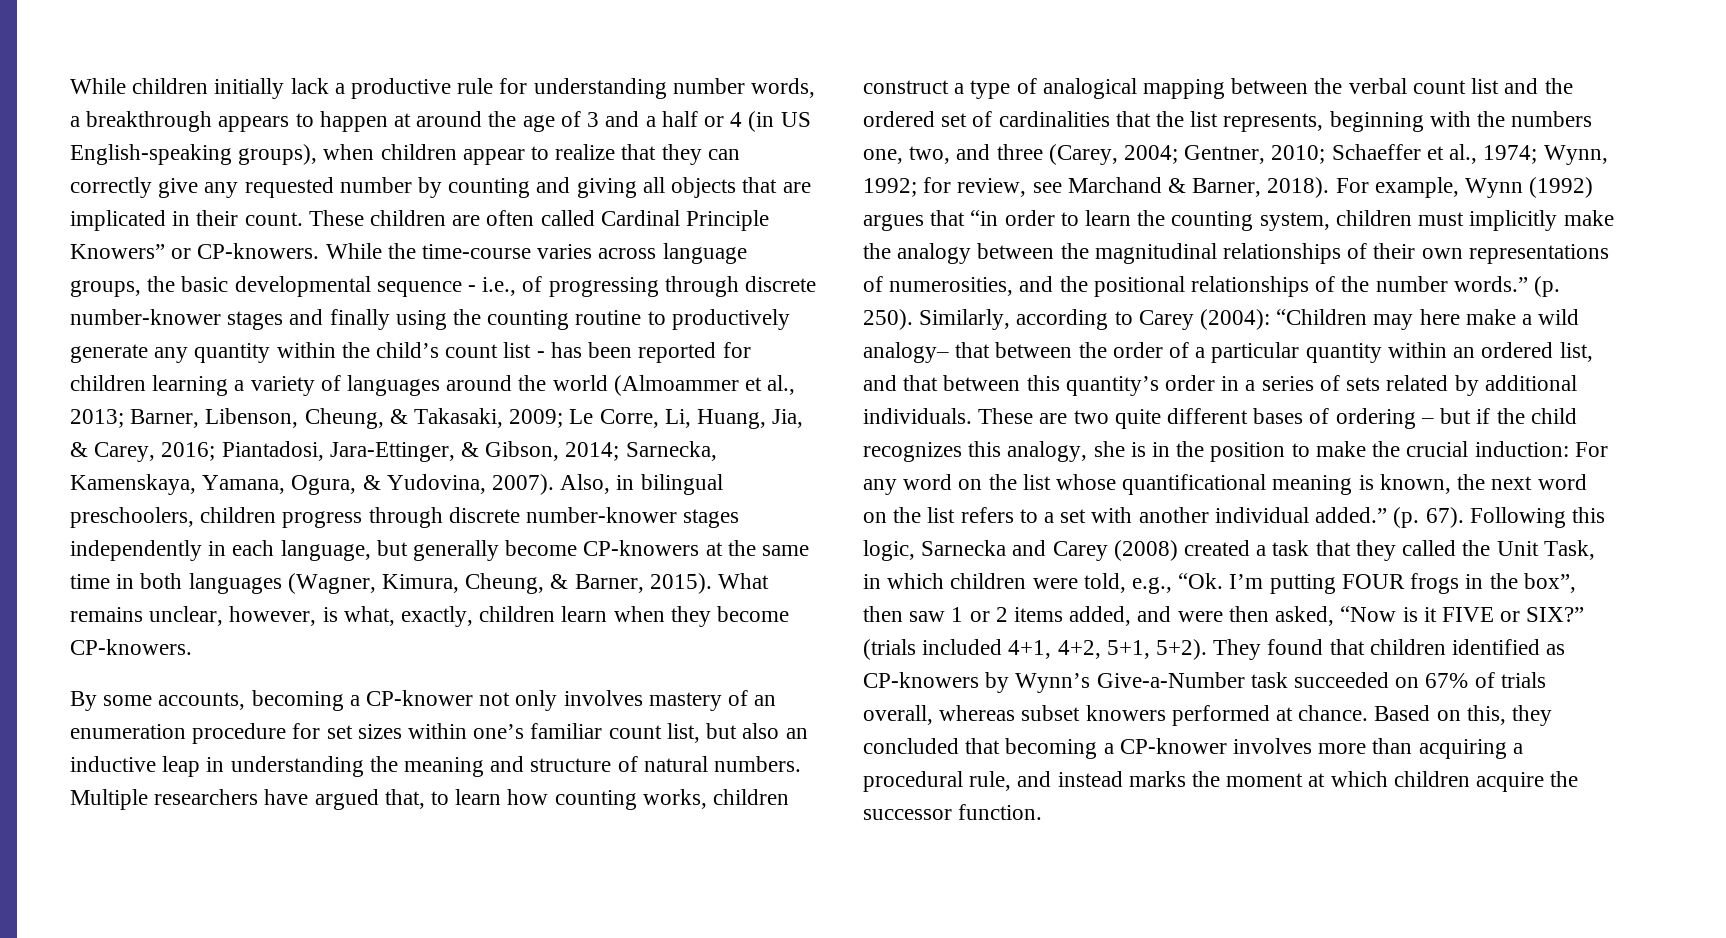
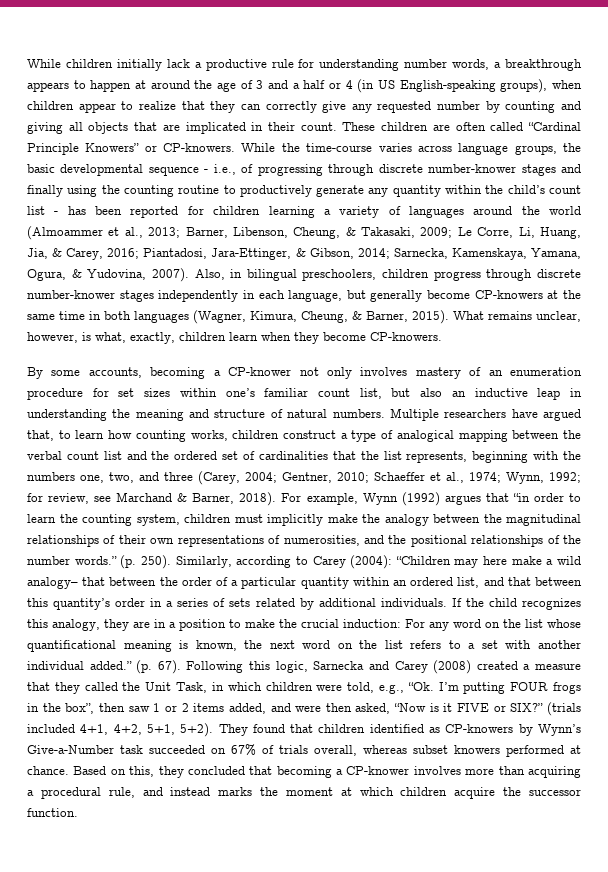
- These children are often called Cardinal Principle Knowers” or CP-knowers.
+ These children are often called “Cardinal Principle Knowers” or CP-knowers.
- These are two quite different bases of ordering – but if the child recognizes this analogy, she is in the position to make the crucial induction: For any word on the list whose quantificational meaning is known, the next word on the list refers to a set with another individual added.”
+ If the child recognizes this analogy, they are in a position to make the crucial induction: For any word on the list whose quantificational meaning is known, the next word on the list refers to a set with another individual added.”
- Following this logic, Sarnecka and Carey (2008) created a task that they called the Unit Task, in which children were told, e.g., “Ok. I’m putting FOUR frogs in the box”, then saw 1 or 2 items added, and were then asked, “Now is it FIVE or SIX?”
+ Following this logic, Sarnecka and Carey (2008) created a measure that they called the Unit Task, in which children were told, e.g., “Ok. I’m putting FOUR frogs in the box”, then saw 1 or 2 items added, and were then asked, “Now is it FIVE or SIX?”

